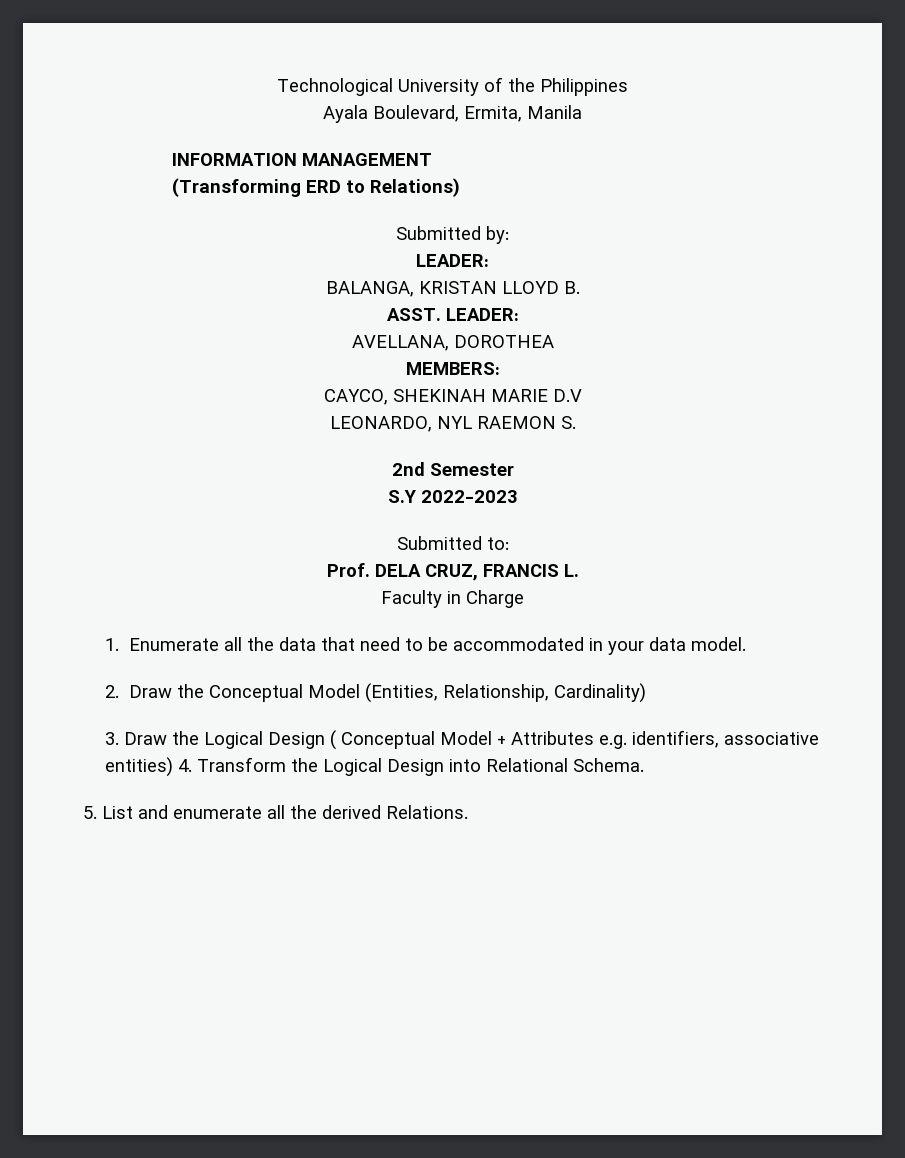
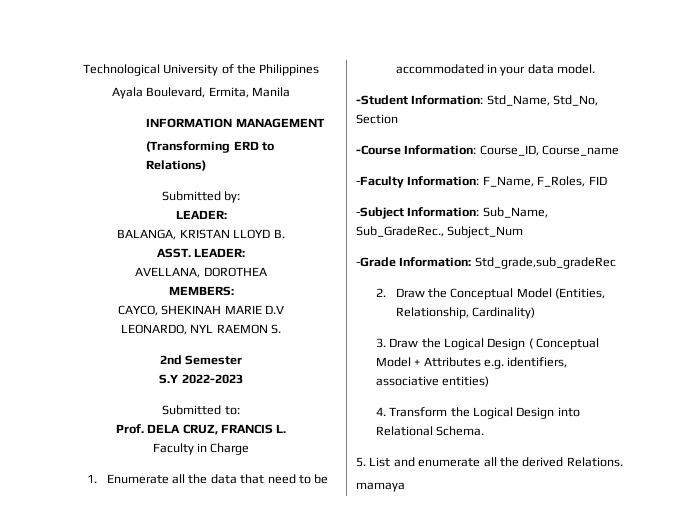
+ -Student Information: Std_Name, Std_No, Section
+ -Course Information: Course_ID, Course_name
+ -Faculty Information: F_Name, F_Roles, FID
+ -Subject Information: Sub_Name, Sub_GradeRec., Subject_Num
+ -Grade Information: Std_grade,sub_gradeRec
- 3. Draw the Logical Design ( Conceptual Model + Attributes e.g. identifiers, associative entities) 4. Transform the Logical Design into Relational Schema.
+ 3. Draw the Logical Design ( Conceptual Model + Attributes e.g. identifiers, associative entities)
+ 4. Transform the Logical Design into Relational Schema.
+ mamaya

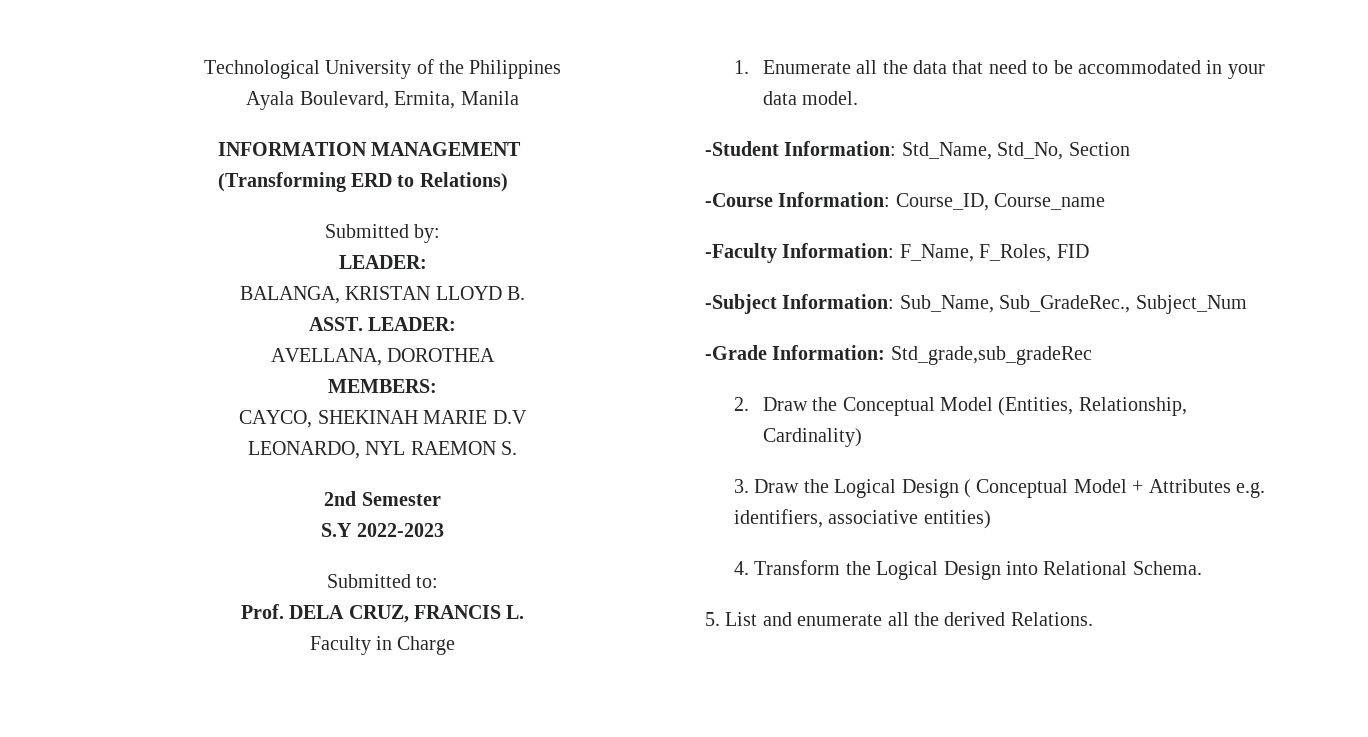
- mamaya

